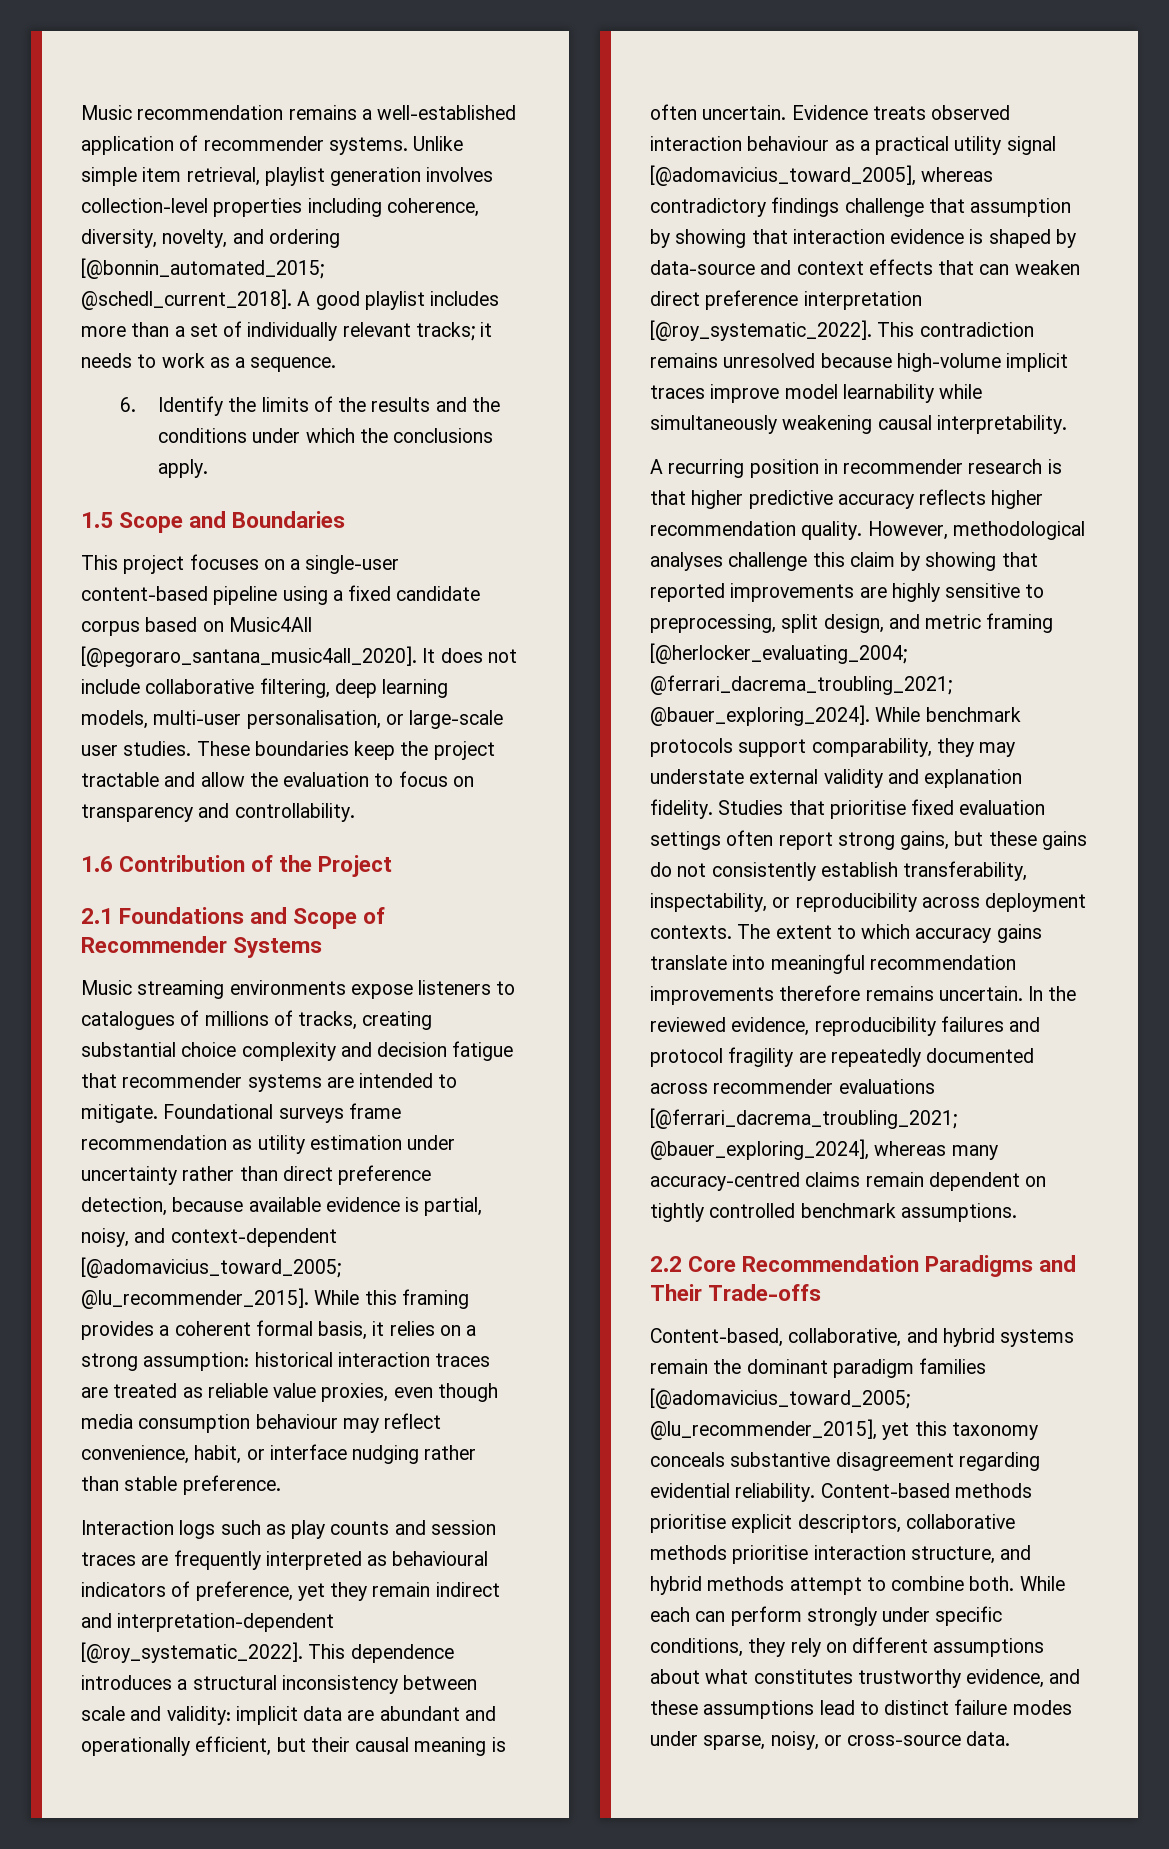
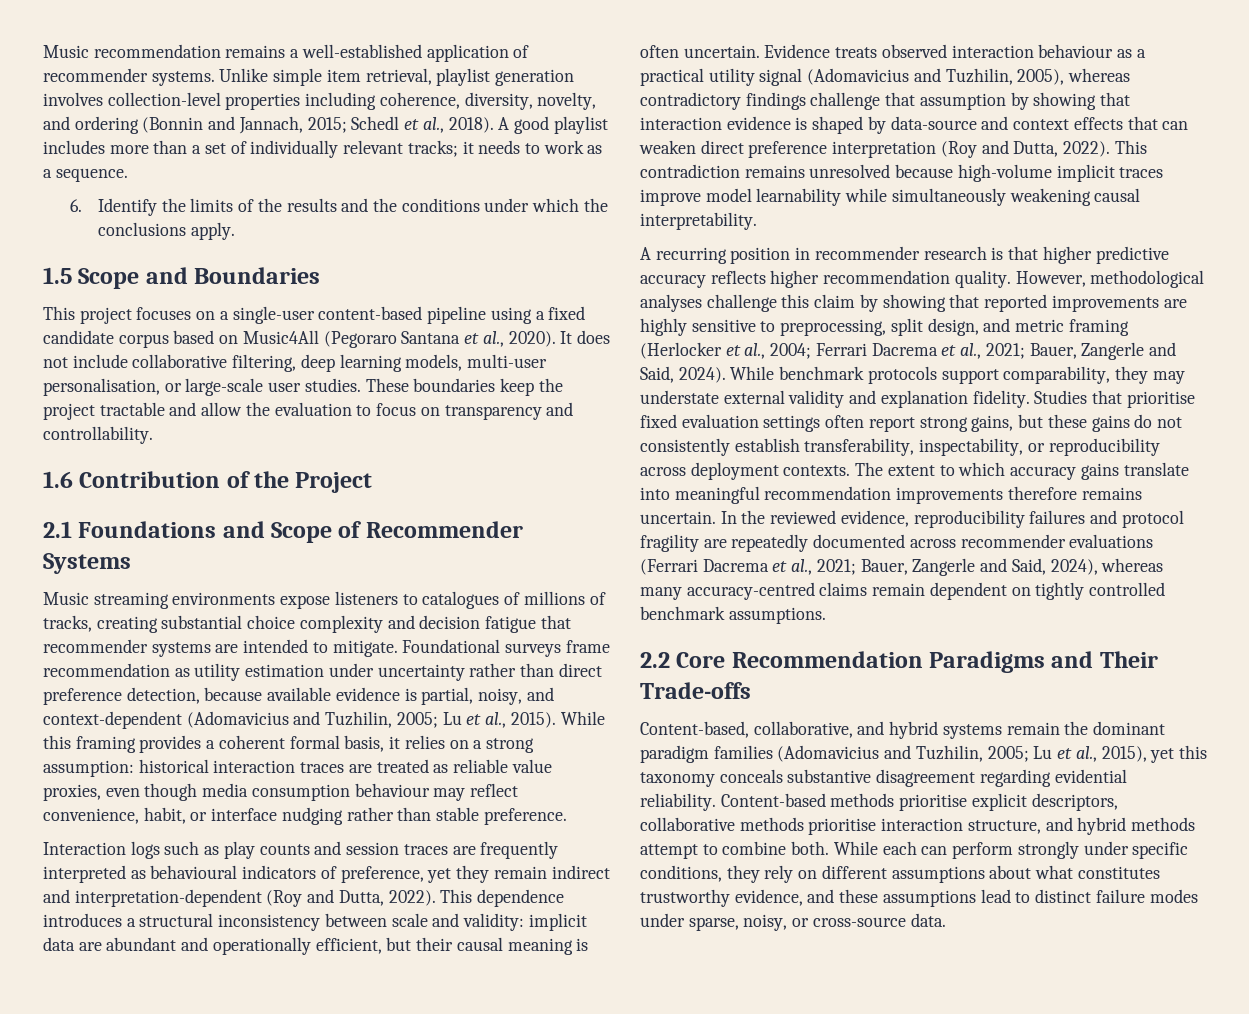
- Unlike simple item retrieval, playlist generation involves collection-level properties including coherence, diversity, novelty, and ordering [@bonnin_automated_2015; @schedl_current_2018].
+ Unlike simple item retrieval, playlist generation involves collection-level properties including coherence, diversity, novelty, and ordering (Bonnin and Jannach, 2015; Schedl et al., 2018).
- This project focuses on a single-user content-based pipeline using a fixed candidate corpus based on Music4All [@pegoraro_santana_music4all_2020].
+ This project focuses on a single-user content-based pipeline using a fixed candidate corpus based on Music4All (Pegoraro Santana et al., 2020).
- Foundational surveys frame recommendation as utility estimation under uncertainty rather than direct preference detection, because available evidence is partial, noisy, and context-dependent [@adomavicius_toward_2005; @lu_recommender_2015].
+ Foundational surveys frame recommendation as utility estimation under uncertainty rather than direct preference detection, because available evidence is partial, noisy, and context-dependent (Adomavicius and Tuzhilin, 2005; Lu et al., 2015).
- Interaction logs such as play counts and session traces are frequently interpreted as behavioural indicators of preference, yet they remain indirect and interpretation-dependent [@roy_systematic_2022].
+ Interaction logs such as play counts and session traces are frequently interpreted as behavioural indicators of preference, yet they remain indirect and interpretation-dependent (Roy and Dutta, 2022).
- Evidence treats observed interaction behaviour as a practical utility signal [@adomavicius_toward_2005], whereas contradictory findings challenge that assumption by showing that interaction evidence is shaped by data-source and context effects that can weaken direct preference interpretation [@roy_systematic_2022].
+ Evidence treats observed interaction behaviour as a practical utility signal (Adomavicius and Tuzhilin, 2005), whereas contradictory findings challenge that assumption by showing that interaction evidence is shaped by data-source and context effects that can weaken direct preference interpretation (Roy and Dutta, 2022).
- However, methodological analyses challenge this claim by showing that reported improvements are highly sensitive to preprocessing, split design, and metric framing [@herlocker_evaluating_2004; @ferrari_dacrema_troubling_2021; @bauer_exploring_2024].
+ However, methodological analyses challenge this claim by showing that reported improvements are highly sensitive to preprocessing, split design, and metric framing (Herlocker et al., 2004; Ferrari Dacrema et al., 2021; Bauer, Zangerle and Said, 2024).
- In the reviewed evidence, reproducibility failures and protocol fragility are repeatedly documented across recommender evaluations [@ferrari_dacrema_troubling_2021; @bauer_exploring_2024], whereas many accuracy-centred claims remain dependent on tightly controlled benchmark assumptions.
+ In the reviewed evidence, reproducibility failures and protocol fragility are repeatedly documented across recommender evaluations (Ferrari Dacrema et al., 2021; Bauer, Zangerle and Said, 2024), whereas many accuracy-centred claims remain dependent on tightly controlled benchmark assumptions.
- Content-based, collaborative, and hybrid systems remain the dominant paradigm families [@adomavicius_toward_2005; @lu_recommender_2015], yet this taxonomy conceals substantive disagreement regarding evidential reliability.
+ Content-based, collaborative, and hybrid systems remain the dominant paradigm families (Adomavicius and Tuzhilin, 2005; Lu et al., 2015), yet this taxonomy conceals substantive disagreement regarding evidential reliability.

